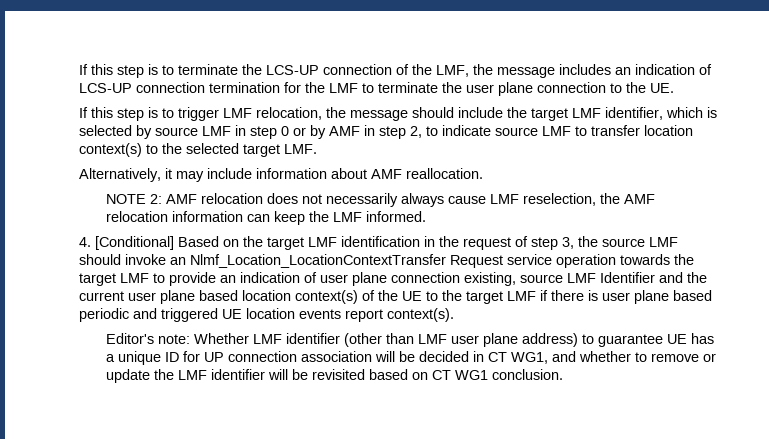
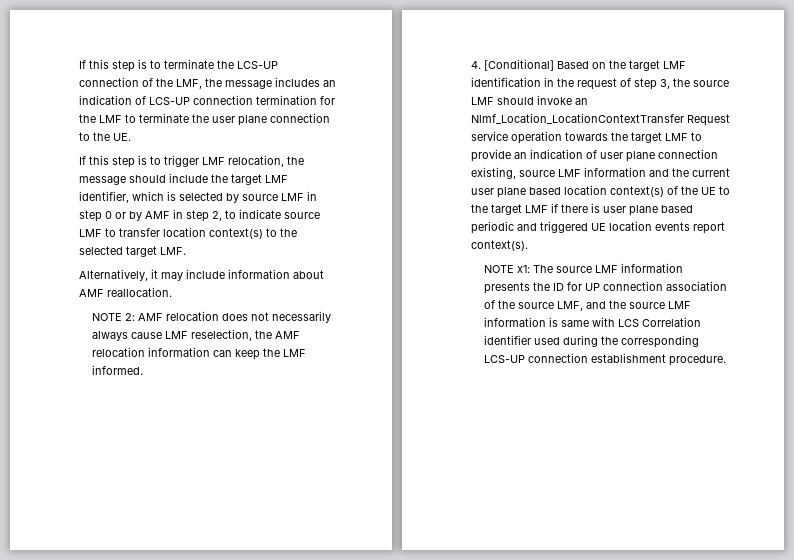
- 4. [Conditional] Based on the target LMF identification in the request of step 3, the source LMF should invoke an Nlmf_Location_LocationContextTransfer Request service operation towards the target LMF to provide an indication of user plane connection existing, source LMF Identifier and the current user plane based location context(s) of the UE to the target LMF if there is user plane based periodic and triggered UE location events report context(s).
+ 4. [Conditional] Based on the target LMF identification in the request of step 3, the source LMF should invoke an Nlmf_Location_LocationContextTransfer Request service operation towards the target LMF to provide an indication of user plane connection existing, source LMF information and the current user plane based location context(s) of the UE to the target LMF if there is user plane based periodic and triggered UE location events report context(s).
- Editor's note: Whether LMF identifier (other than LMF user plane address) to guarantee UE has a unique ID for UP connection association will be decided in CT WG1, and whether to remove or update the LMF identifier will be revisited based on CT WG1 conclusion.
+ NOTE x1: The source LMF information presents the ID for UP connection association of the source LMF, and the source LMF information is same with LCS Correlation identifier used during the corresponding LCS-UP connection establishment procedure.

